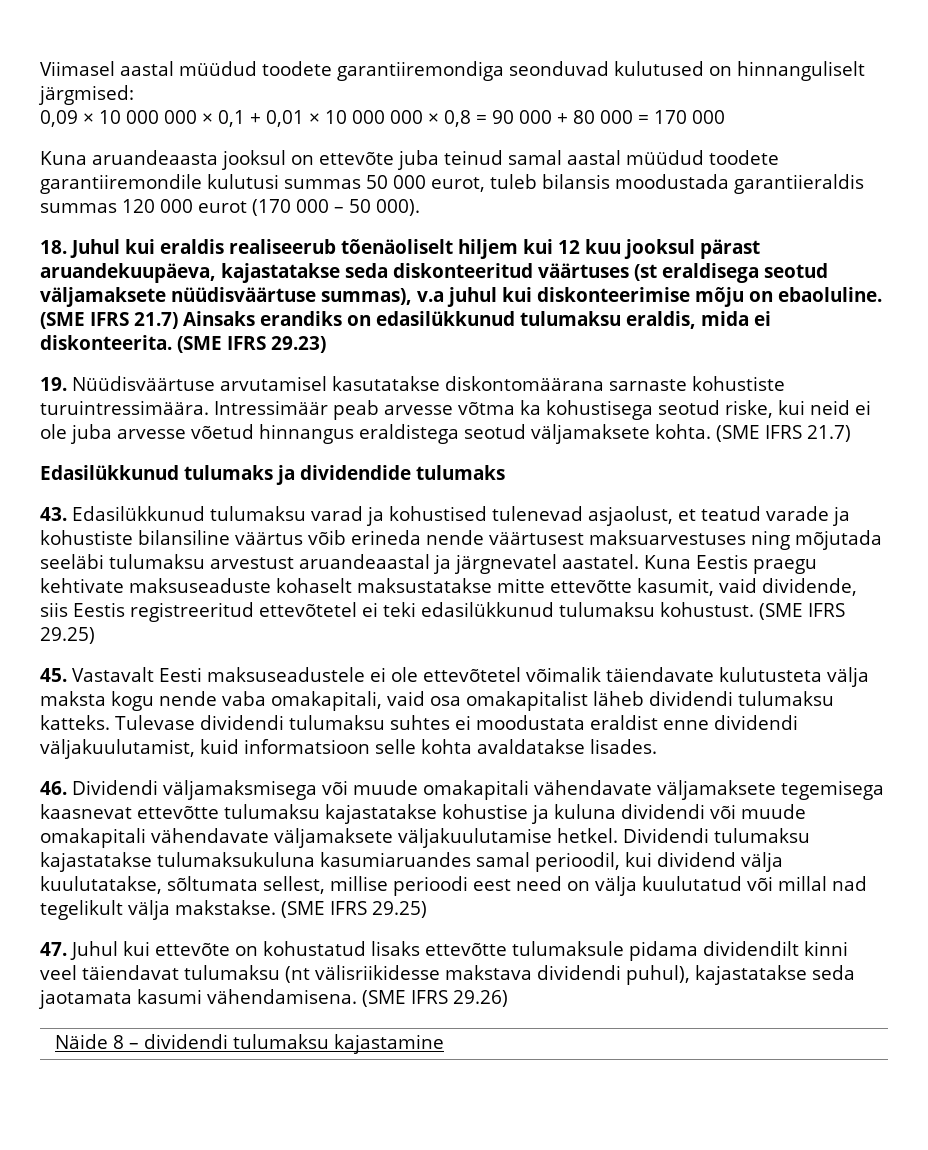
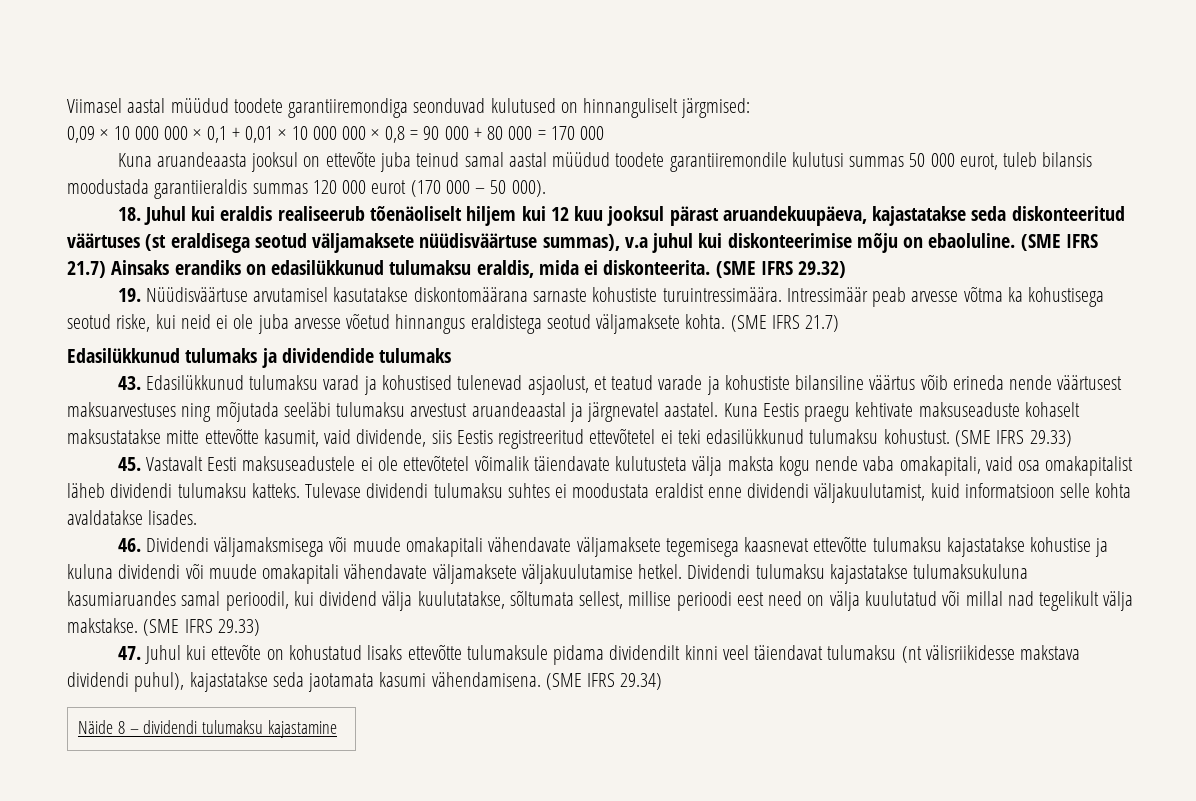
- (SME IFRS 29.23)
+ (SME IFRS 29.32)
- Kuna Eestis praegu kehtivate maksuseaduste kohaselt maksustatakse mitte ettevõtte kasumit, vaid dividende, siis Eestis registreeritud ettevõtetel ei teki edasilükkunud tulumaksu kohustust. (SME IFRS 29.25)
+ Kuna Eestis praegu kehtivate maksuseaduste kohaselt maksustatakse mitte ettevõtte kasumit, vaid dividende, siis Eestis registreeritud ettevõtetel ei teki edasilükkunud tulumaksu kohustust. (SME IFRS 29.33)
- Dividendi tulumaksu kajastatakse tulumaksukuluna kasumiaruandes samal perioodil, kui dividend välja kuulutatakse, sõltumata sellest, millise perioodi eest need on välja kuulutatud või millal nad tegelikult välja makstakse. (SME IFRS 29.25)
+ Dividendi tulumaksu kajastatakse tulumaksukuluna kasumiaruandes samal perioodil, kui dividend välja kuulutatakse, sõltumata sellest, millise perioodi eest need on välja kuulutatud või millal nad tegelikult välja makstakse. (SME IFRS 29.33)
- (SME IFRS 29.26)
+ (SME IFRS 29.34)

